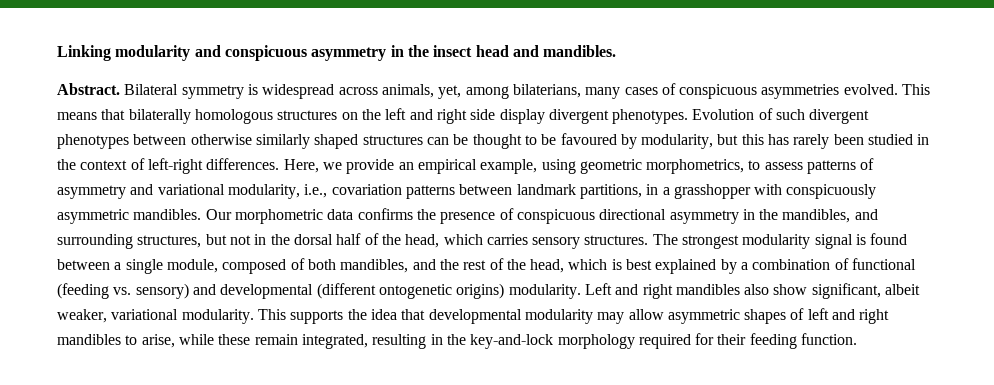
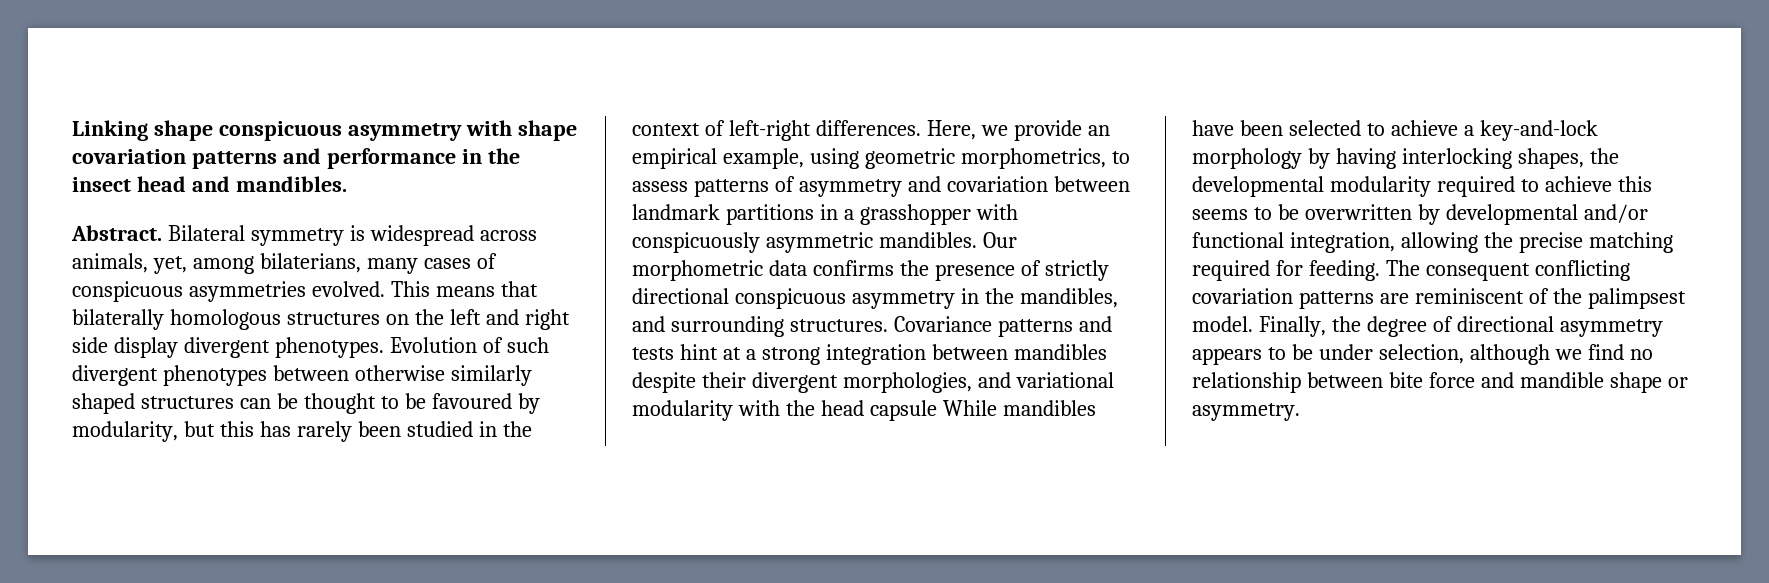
- Linking modularity and conspicuous asymmetry in the insect head and mandibles.
+ Linking shape conspicuous asymmetry with shape covariation patterns and performance in the insect head and mandibles.
- Here, we provide an empirical example, using geometric morphometrics, to assess patterns of asymmetry and variational modularity, i.e., covariation patterns between landmark partitions, in a grasshopper with conspicuously asymmetric mandibles.
+ Here, we provide an empirical example, using geometric morphometrics, to assess patterns of asymmetry and covariation between landmark partitions in a grasshopper with conspicuously asymmetric mandibles.
- Our morphometric data confirms the presence of conspicuous directional asymmetry in the mandibles, and surrounding structures, but not in the dorsal half of the head, which carries sensory structures. The strongest modularity signal is found between a single module, composed of both mandibles, and the rest of the head, which is best explained by a combination of functional (feeding vs. sensory) and developmental (different ontogenetic origins) modularity. Left and right mandibles also show significant, albeit weaker, variational modularity. This supports the idea that developmental modularity may allow asymmetric shapes of left and right mandibles to arise, while these remain integrated, resulting in the key-and-lock morphology required for their feeding function.
+ Our morphometric data confirms the presence of strictly directional conspicuous asymmetry in the mandibles, and surrounding structures. Covariance patterns and tests hint at a strong integration between mandibles despite their divergent morphologies, and variational modularity with the head capsule While mandibles have been selected to achieve a key-and-lock morphology by having interlocking shapes, the developmental modularity required to achieve this seems to be overwritten by developmental and/or functional integration, allowing the precise matching required for feeding. The consequent conflicting covariation patterns are reminiscent of the palimpsest model. Finally, the degree of directional asymmetry appears to be under selection, although we find no relationship between bite force and mandible shape or asymmetry.

